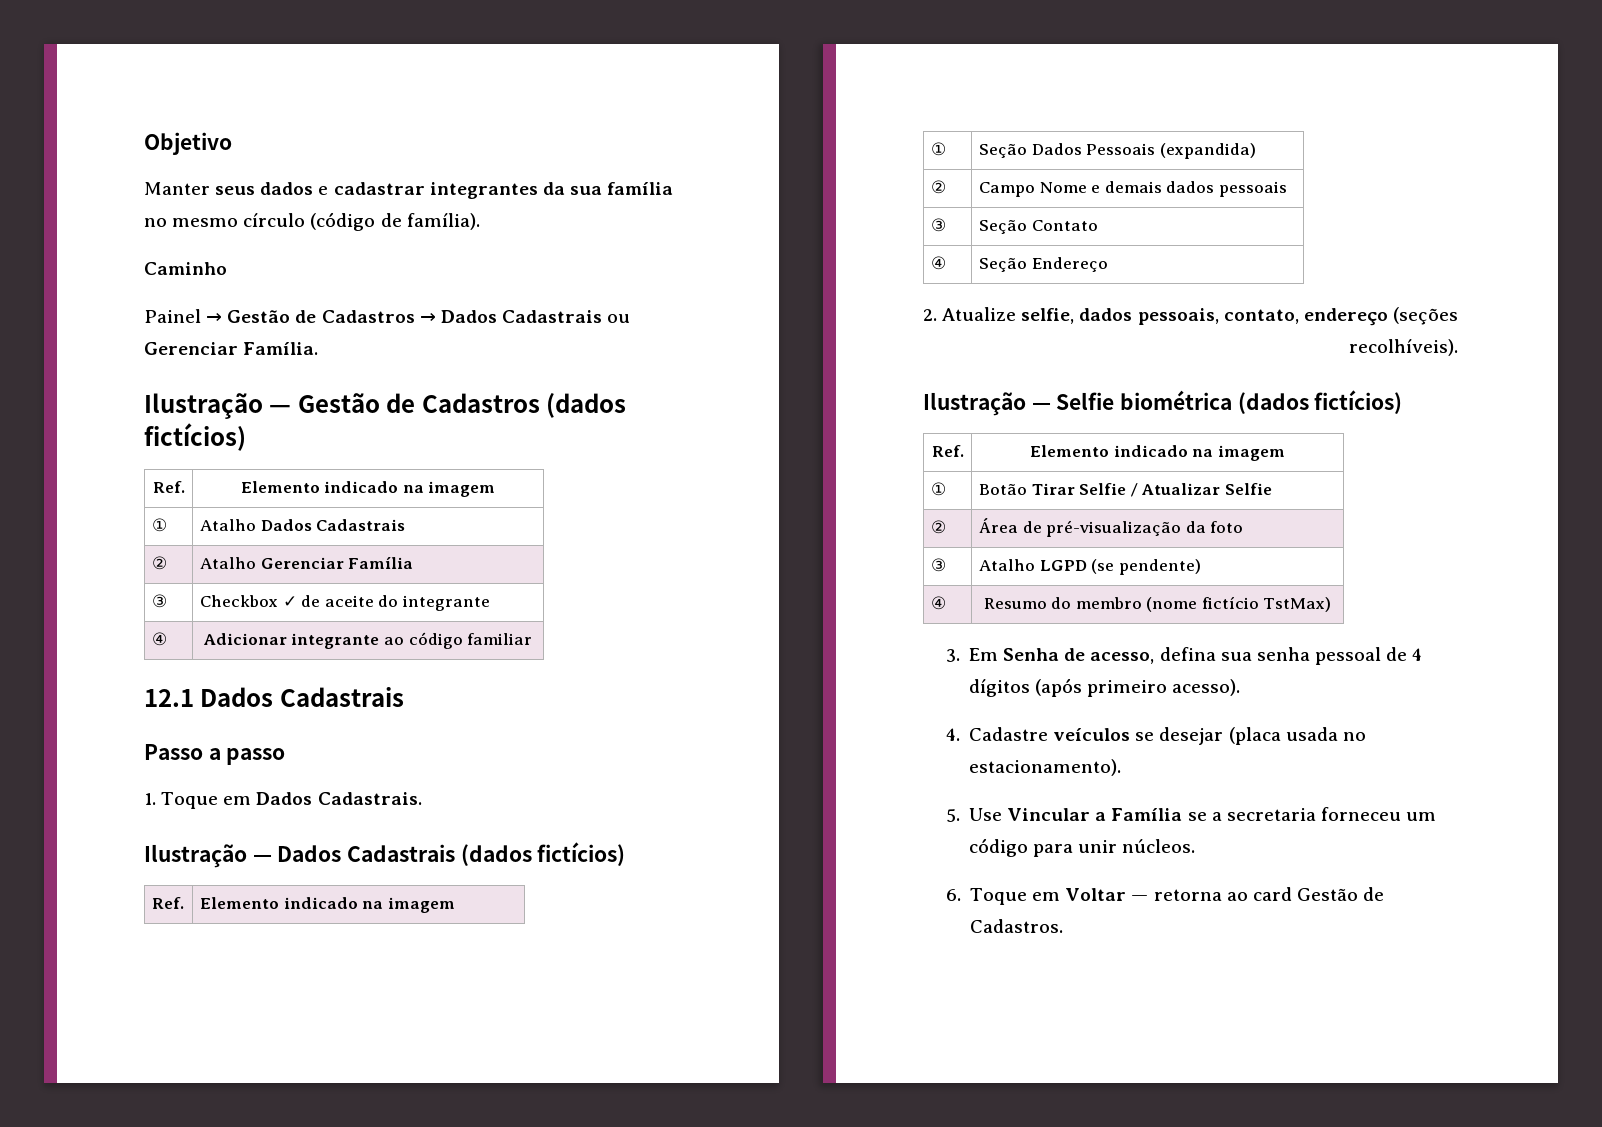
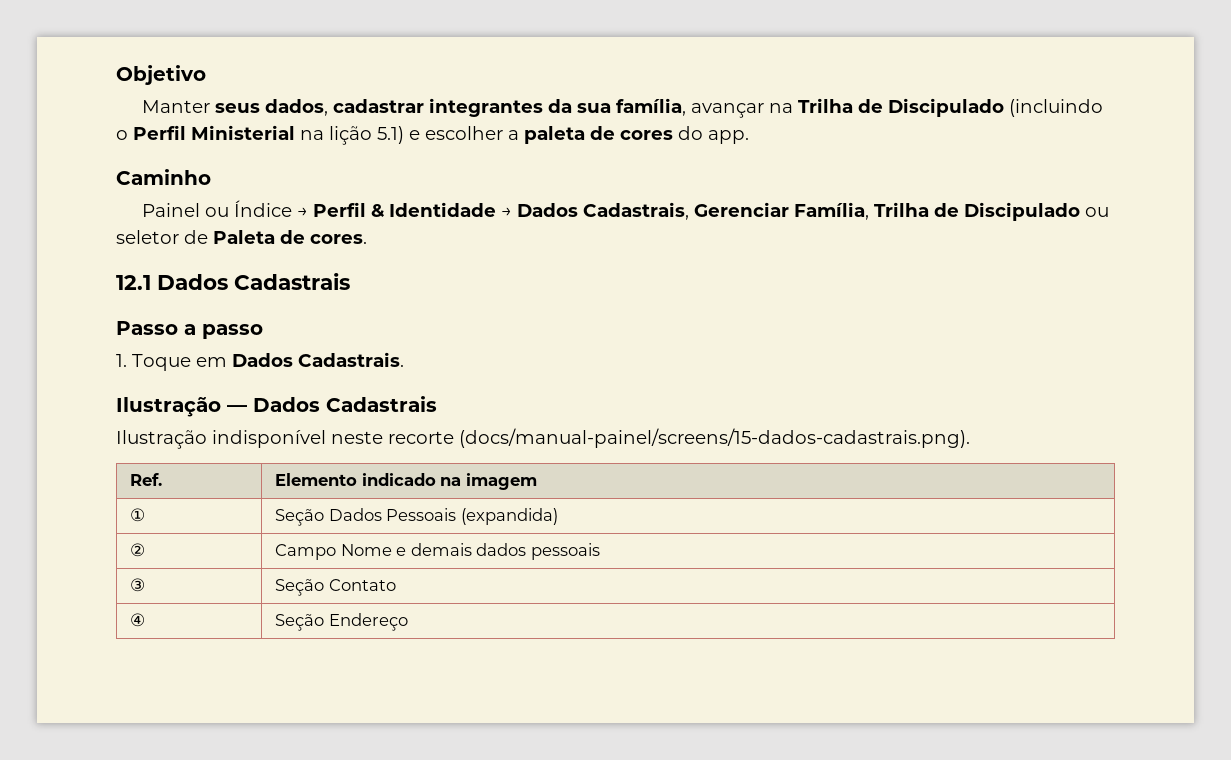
- Manter seus dados e cadastrar integrantes da sua família no mesmo círculo (código de família).
+ Manter seus dados, cadastrar integrantes da sua família, avançar na Trilha de Discipulado (incluindo o Perfil Ministerial na lição 5.1) e escolher a paleta de cores do app.
  Caminho
- Painel → Gestão de Cadastros → Dados Cadastrais ou Gerenciar Família.
- Ilustração — Gestão de Cadastros (dados fictícios)
- Ref. | Elemento indicado na imagem
- ① | Atalho Dados Cadastrais
- ② | Atalho Gerenciar Família
- ③ | Checkbox ✓ de aceite do integrante
- ④ | Adicionar integrante ao código familiar
+ Painel ou Índice → Perfil & Identidade → Dados Cadastrais, Gerenciar Família, Trilha de Discipulado ou seletor de Paleta de cores.
- Ilustração — Dados Cadastrais (dados fictícios)
+ Ilustração — Dados Cadastrais
+ Ilustração indisponível neste recorte (docs/manual-painel/screens/15-dados-cadastrais.png).
- 2. Atualize selfie, dados pessoais, contato, endereço (seções recolhíveis).
- Ilustração — Selfie biométrica (dados fictícios)
- Ref. | Elemento indicado na imagem
- ① | Botão Tirar Selfie / Atualizar Selfie
- ② | Área de pré-visualização da foto
- ③ | Atalho LGPD (se pendente)
- ④ | Resumo do membro (nome fictício TstMax)
- 3. Em Senha de acesso, defina sua senha pessoal de 4 dígitos (após primeiro acesso).
- 4. Cadastre veículos se desejar (placa usada no estacionamento).
- 5. Use Vincular a Família se a secretaria forneceu um código para unir núcleos.
- 6. Toque em Voltar — retorna ao card Gestão de Cadastros.

